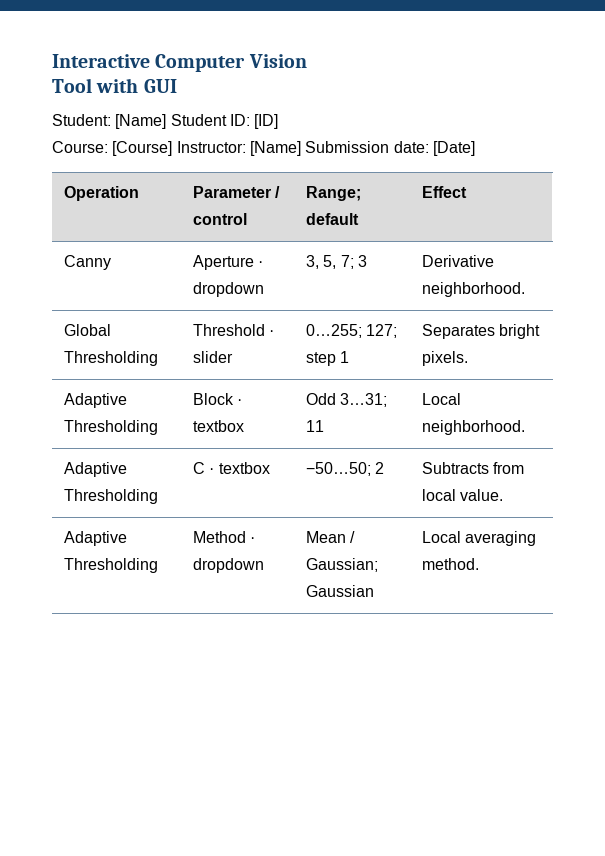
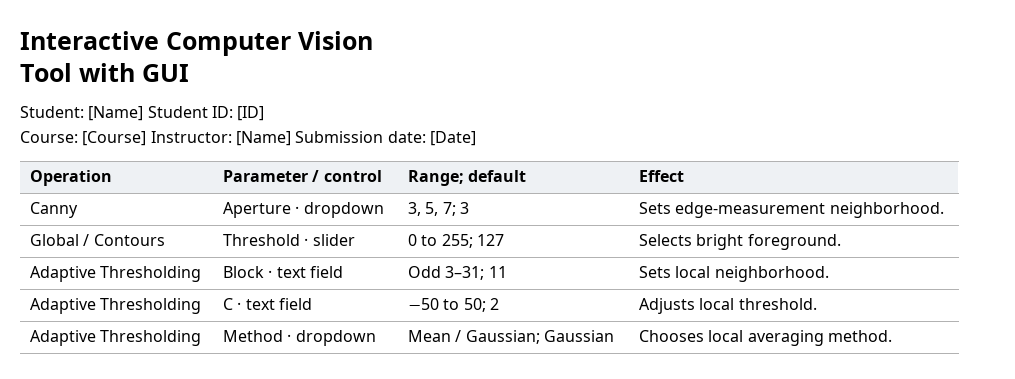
- Canny | Aperture · dropdown | 3, 5, 7; 3 | Derivative neighborhood.
+ Canny | Aperture · dropdown | 3, 5, 7; 3 | Sets edge-measurement neighborhood.
- Global Thresholding | Threshold · slider | 0…255; 127; step 1 | Separates bright pixels.
+ Global / Contours | Threshold · slider | 0 to 255; 127 | Selects bright foreground.
- Adaptive Thresholding | Block · textbox | Odd 3…31; 11 | Local neighborhood.
+ Adaptive Thresholding | Block · text field | Odd 3–31; 11 | Sets local neighborhood.
- Adaptive Thresholding | C · textbox | −50…50; 2 | Subtracts from local value.
+ Adaptive Thresholding | C · text field | −50 to 50; 2 | Adjusts local threshold.
- Adaptive Thresholding | Method · dropdown | Mean / Gaussian; Gaussian | Local averaging method.
+ Adaptive Thresholding | Method · dropdown | Mean / Gaussian; Gaussian | Chooses local averaging method.

